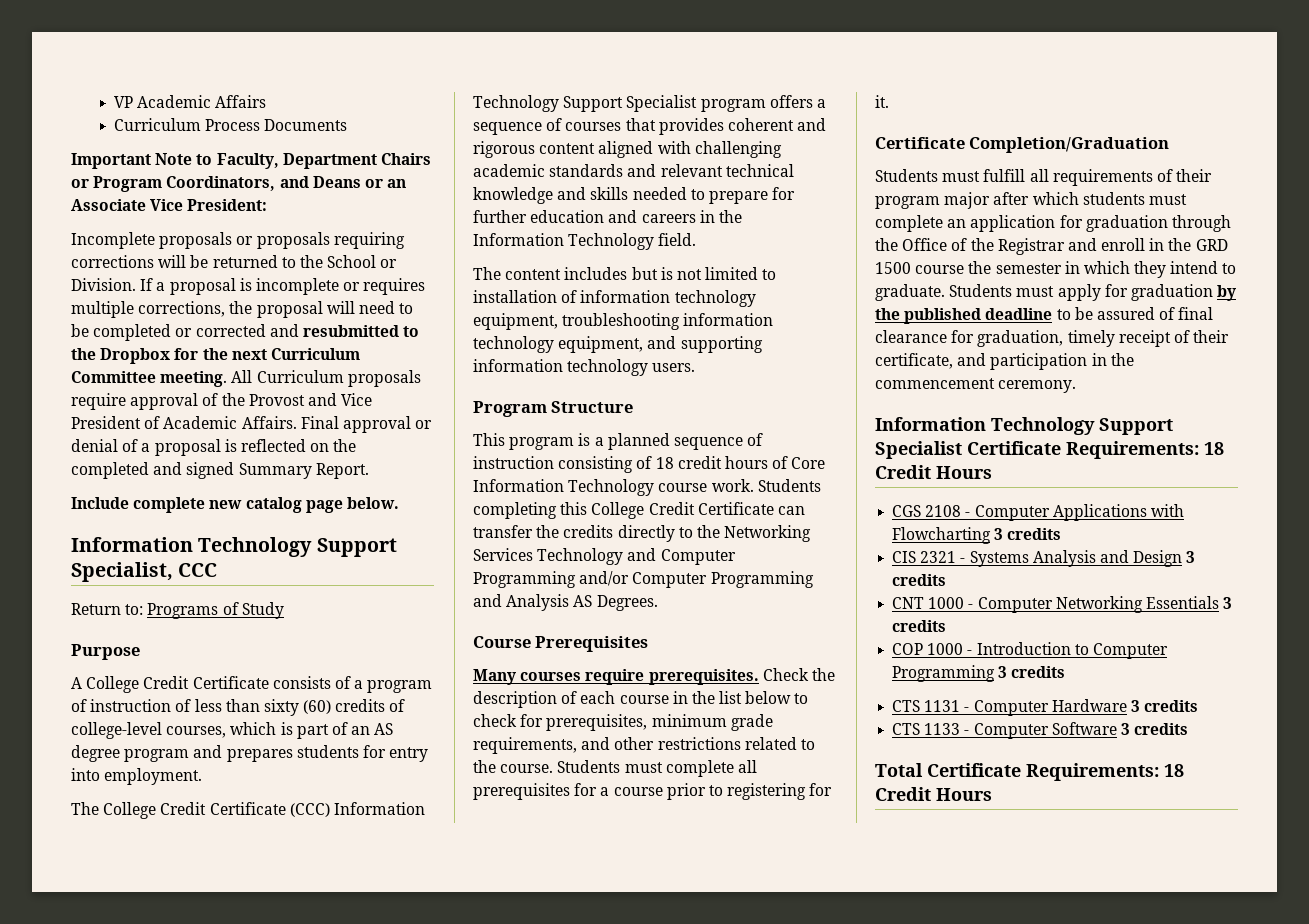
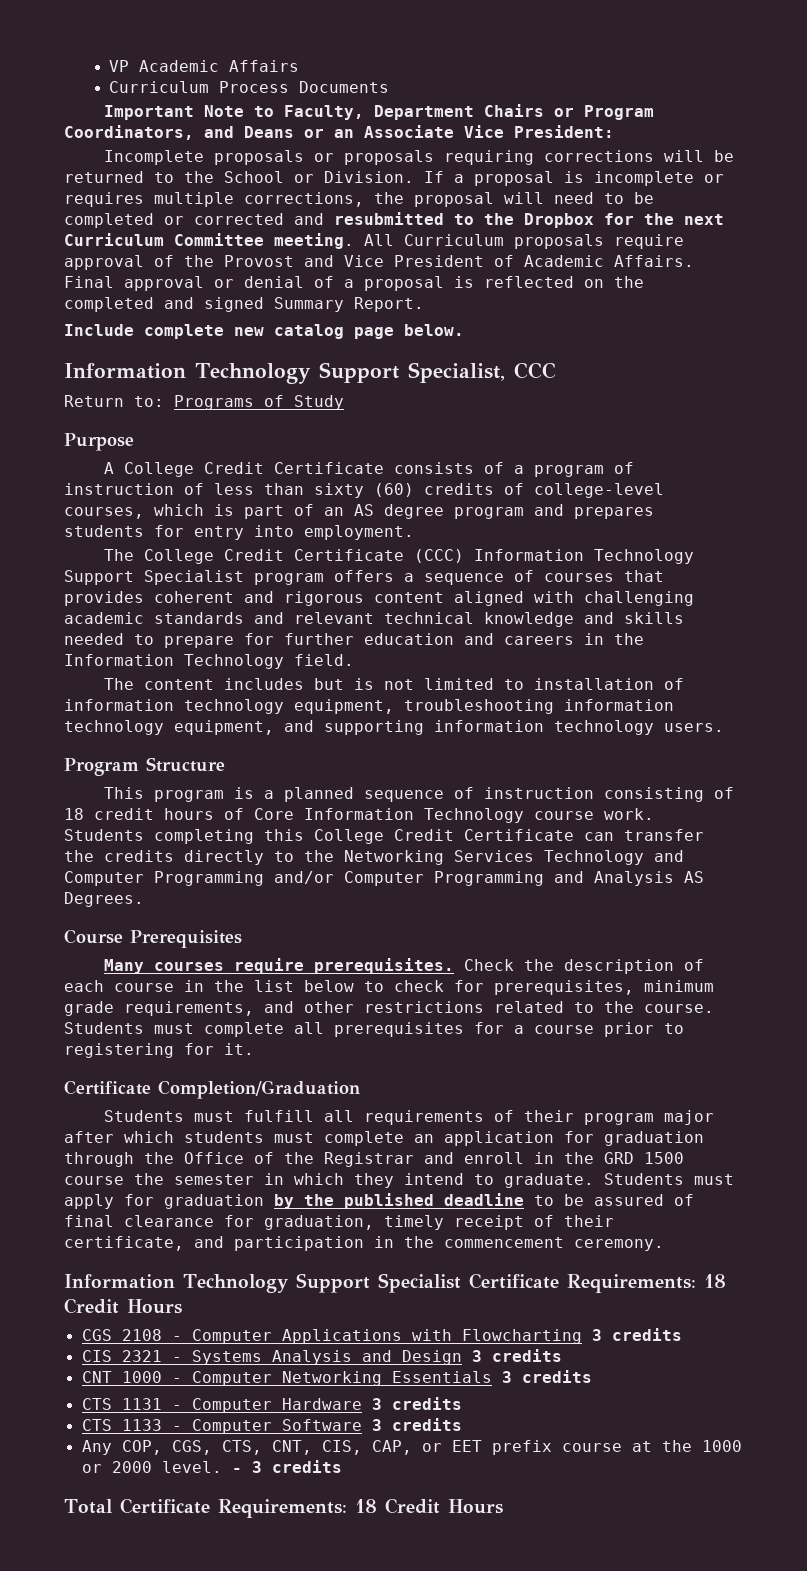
- COP 1000 - Introduction to Computer Programming 3 credits
+ Any COP, CGS, CTS, CNT, CIS, CAP, or EET prefix course at the 1000 or 2000 level. - 3 credits

